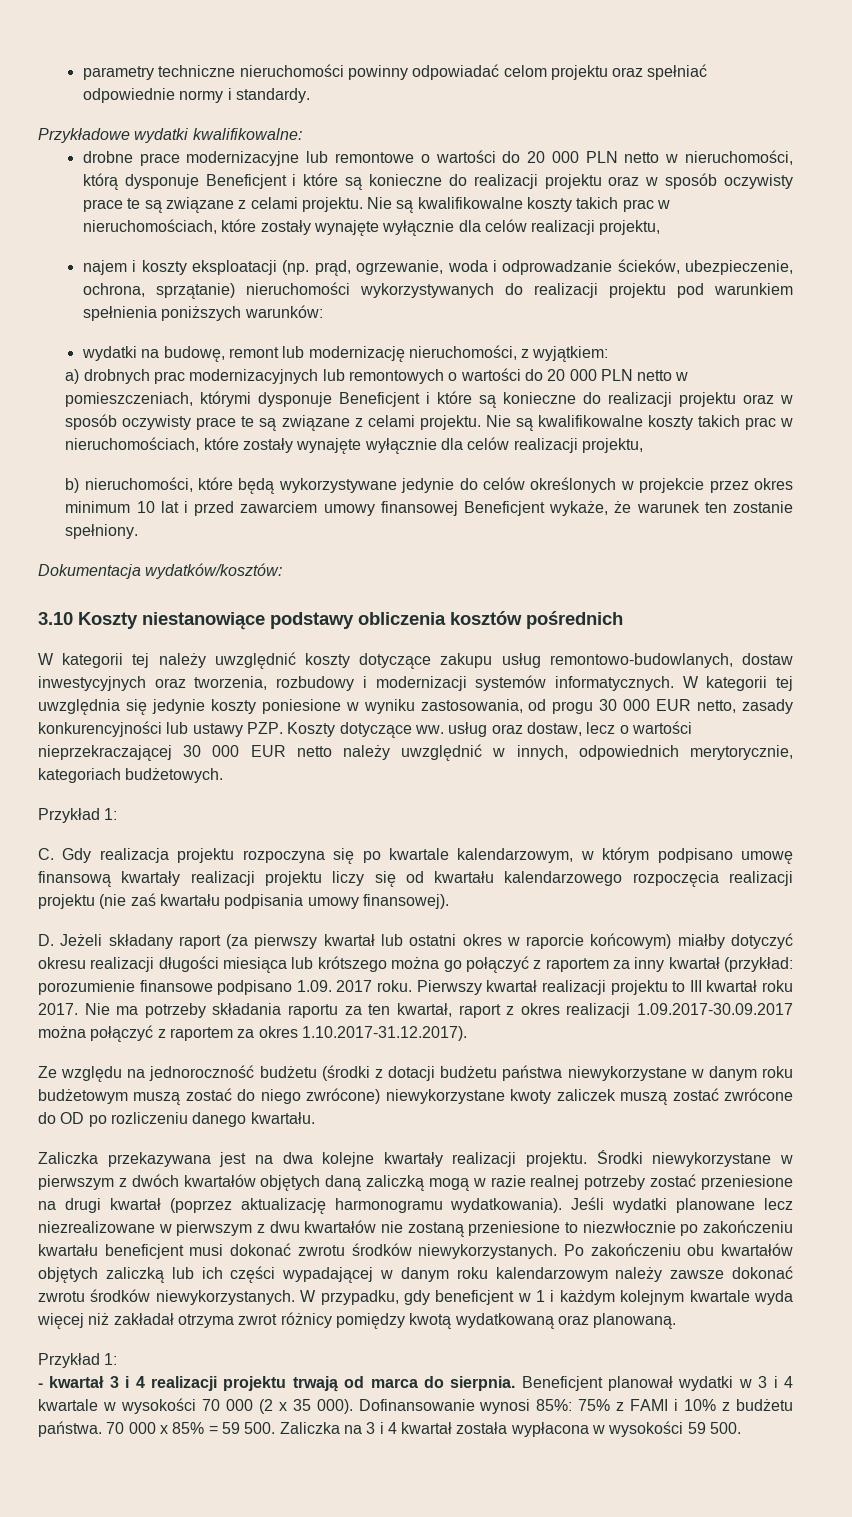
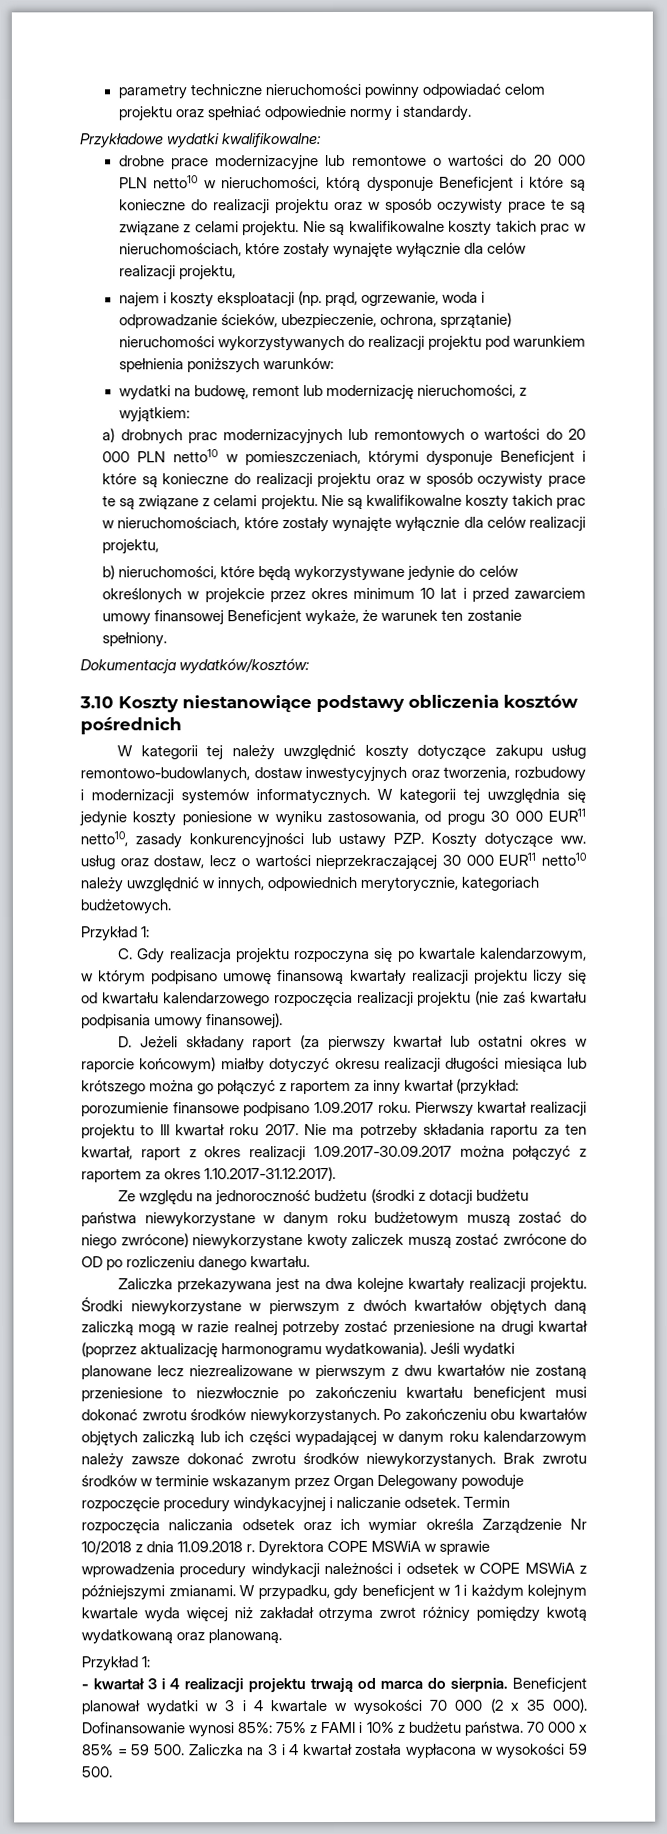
- drobne prace modernizacyjne lub remontowe o wartości do 20 000 PLN netto w nieruchomości, którą dysponuje Beneficjent i które są konieczne do realizacji projektu oraz w sposób oczywisty prace te są związane z celami projektu.
+ drobne prace modernizacyjne lub remontowe o wartości do 20 000 PLN netto10 w nieruchomości, którą dysponuje Beneficjent i które są konieczne do realizacji projektu oraz w sposób oczywisty prace te są związane z celami projektu.
- a) drobnych prac modernizacyjnych lub remontowych o wartości do 20 000 PLN netto w pomieszczeniach, którymi dysponuje Beneficjent i które są konieczne do realizacji projektu oraz w sposób oczywisty prace te są związane z celami projektu.
+ a) drobnych prac modernizacyjnych lub remontowych o wartości do 20 000 PLN netto10 w pomieszczeniach, którymi dysponuje Beneficjent i które są konieczne do realizacji projektu oraz w sposób oczywisty prace te są związane z celami projektu.
- W kategorii tej uwzględnia się jedynie koszty poniesione w wyniku zastosowania, od progu 30 000 EUR netto, zasady konkurencyjności lub ustawy PZP. Koszty dotyczące ww. usług oraz dostaw, lecz o wartości nieprzekraczającej 30 000 EUR netto należy uwzględnić w innych, odpowiednich merytorycznie, kategoriach budżetowych.
+ W kategorii tej uwzględnia się jedynie koszty poniesione w wyniku zastosowania, od progu 30 000 EUR11 netto10, zasady konkurencyjności lub ustawy PZP. Koszty dotyczące ww. usług oraz dostaw, lecz o wartości nieprzekraczającej 30 000 EUR11 netto10 należy uwzględnić w innych, odpowiednich merytorycznie, kategoriach budżetowych.
- D. Jeżeli składany raport (za pierwszy kwartał lub ostatni okres w raporcie końcowym) miałby dotyczyć okresu realizacji długości miesiąca lub krótszego można go połączyć z raportem za inny kwartał (przykład: porozumienie finansowe podpisano 1.09. 2017 roku.
+ D. Jeżeli składany raport (za pierwszy kwartał lub ostatni okres w raporcie końcowym) miałby dotyczyć okresu realizacji długości miesiąca lub krótszego można go połączyć z raportem za inny kwartał (przykład: porozumienie finansowe podpisano 1.09.2017 roku.
+ Brak zwrotu środków w terminie wskazanym przez Organ Delegowany powoduje rozpoczęcie procedury windykacyjnej i naliczanie odsetek. Termin rozpoczęcia naliczania odsetek oraz ich wymiar określa Zarządzenie Nr 10/2018 z dnia 11.09.2018 r. Dyrektora COPE MSWiA w sprawie wprowadzenia procedury windykacji należności i odsetek w COPE MSWiA z późniejszymi zmianami.

